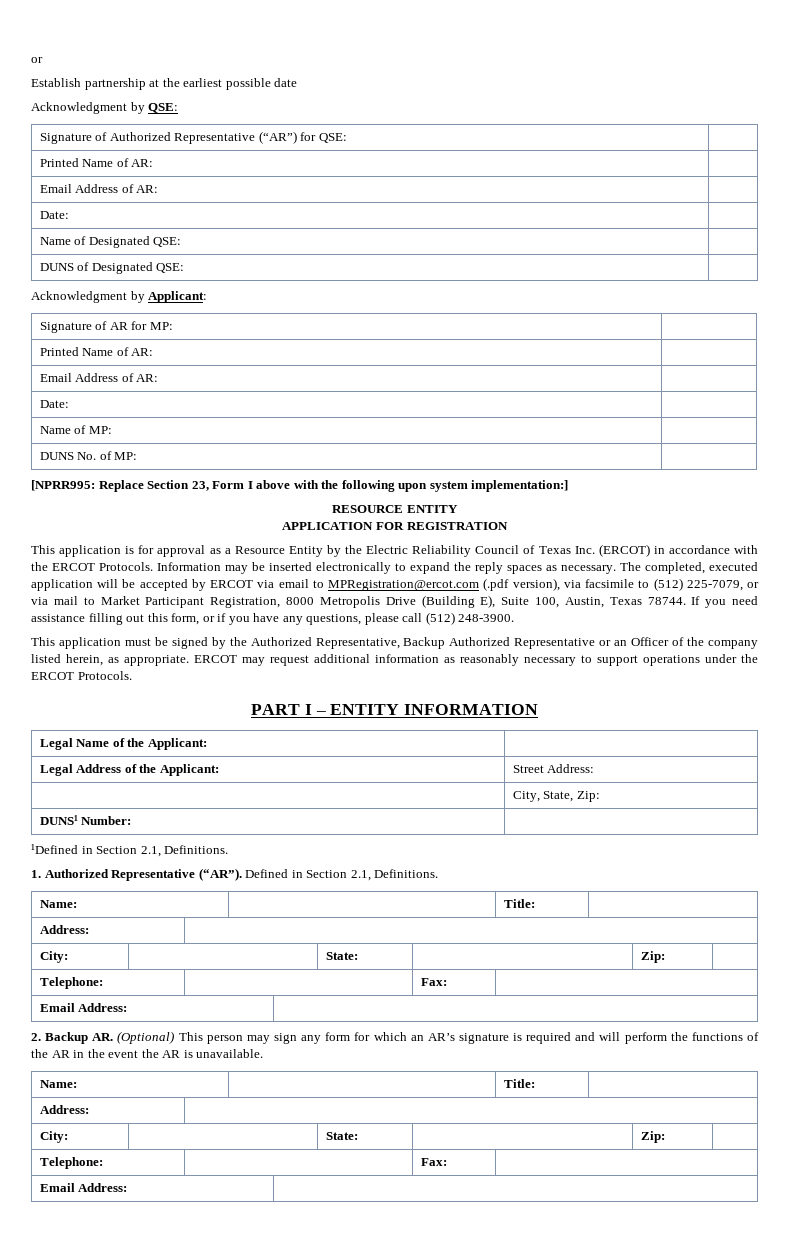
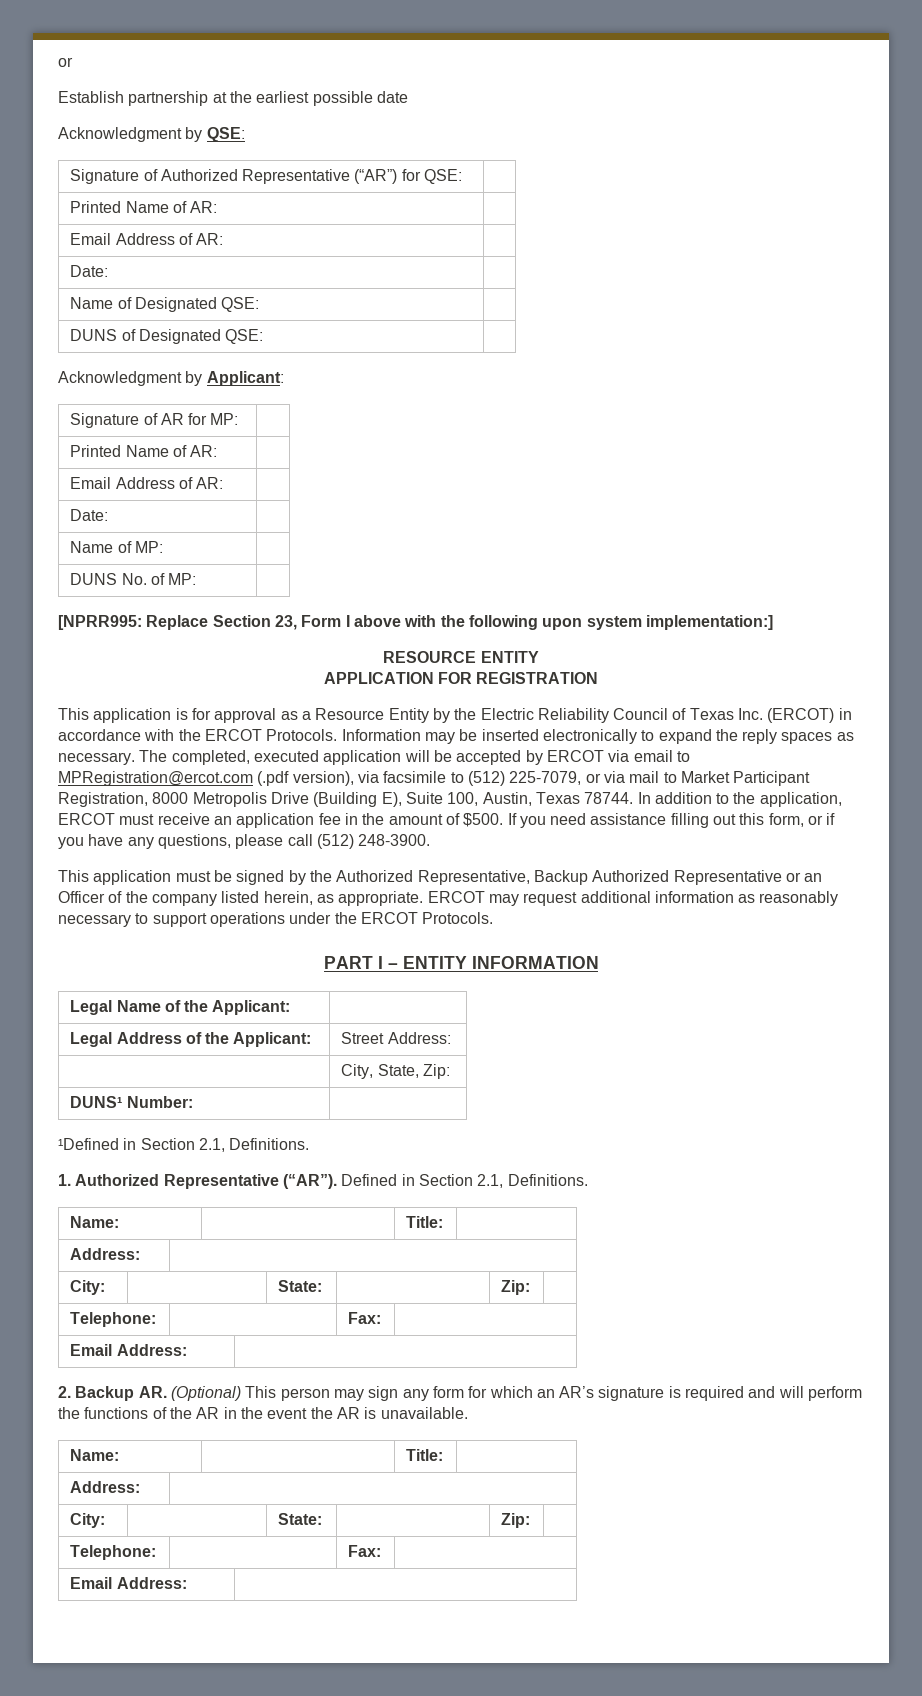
+ In addition to the application, ERCOT must receive an application fee in the amount of $500.

